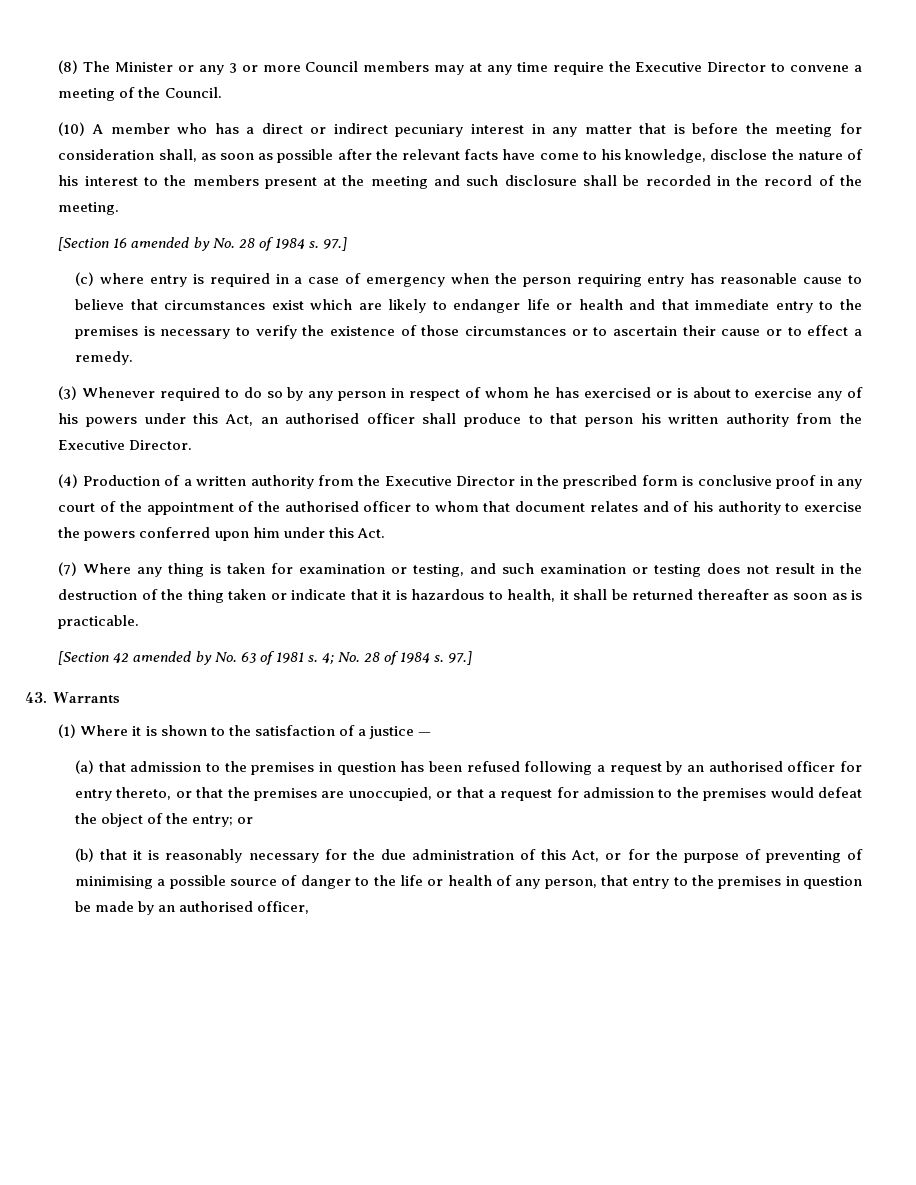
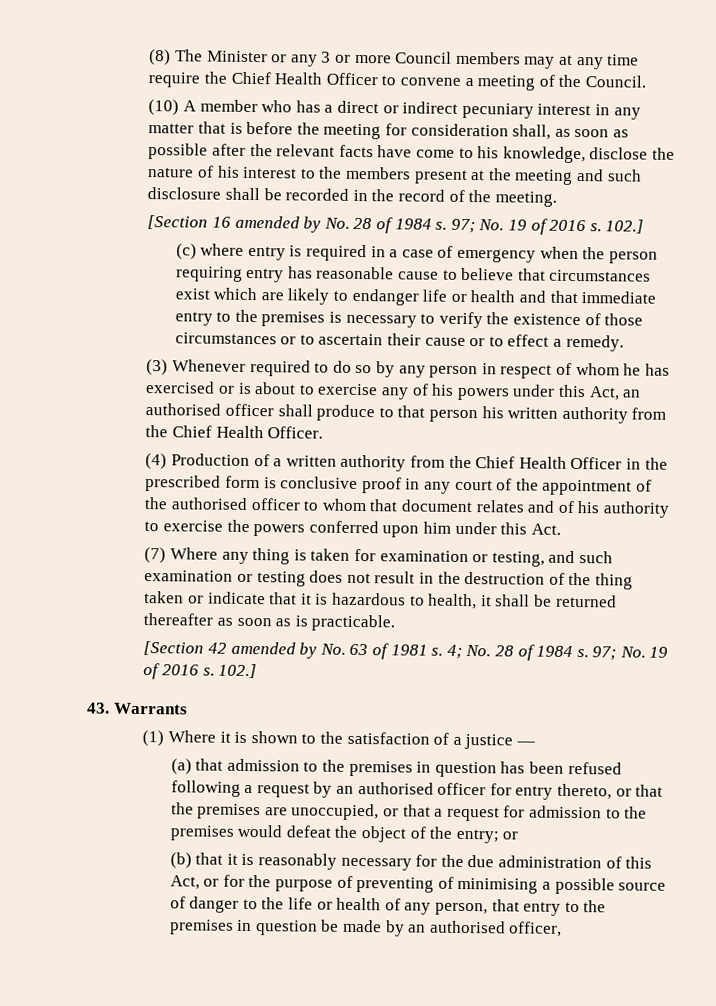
- (8) The Minister or any 3 or more Council members may at any time require the Executive Director to convene a meeting of the Council.
+ (8) The Minister or any 3 or more Council members may at any time require the Chief Health Officer to convene a meeting of the Council.
- [Section 16 amended by No. 28 of 1984 s. 97.]
+ [Section 16 amended by No. 28 of 1984 s. 97; No. 19 of 2016 s. 102.]
- (3) Whenever required to do so by any person in respect of whom he has exercised or is about to exercise any of his powers under this Act, an authorised officer shall produce to that person his written authority from the Executive Director.
+ (3) Whenever required to do so by any person in respect of whom he has exercised or is about to exercise any of his powers under this Act, an authorised officer shall produce to that person his written authority from the Chief Health Officer.
- (4) Production of a written authority from the Executive Director in the prescribed form is conclusive proof in any court of the appointment of the authorised officer to whom that document relates and of his authority to exercise the powers conferred upon him under this Act.
+ (4) Production of a written authority from the Chief Health Officer in the prescribed form is conclusive proof in any court of the appointment of the authorised officer to whom that document relates and of his authority to exercise the powers conferred upon him under this Act.
- 4; No. 28 of 1984 s. 97.]
+ 4; No. 28 of 1984 s. 97; No. 19 of 2016 s. 102.]

